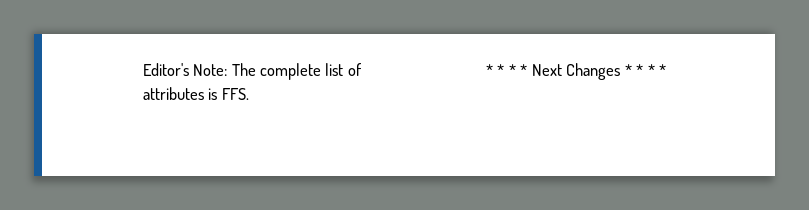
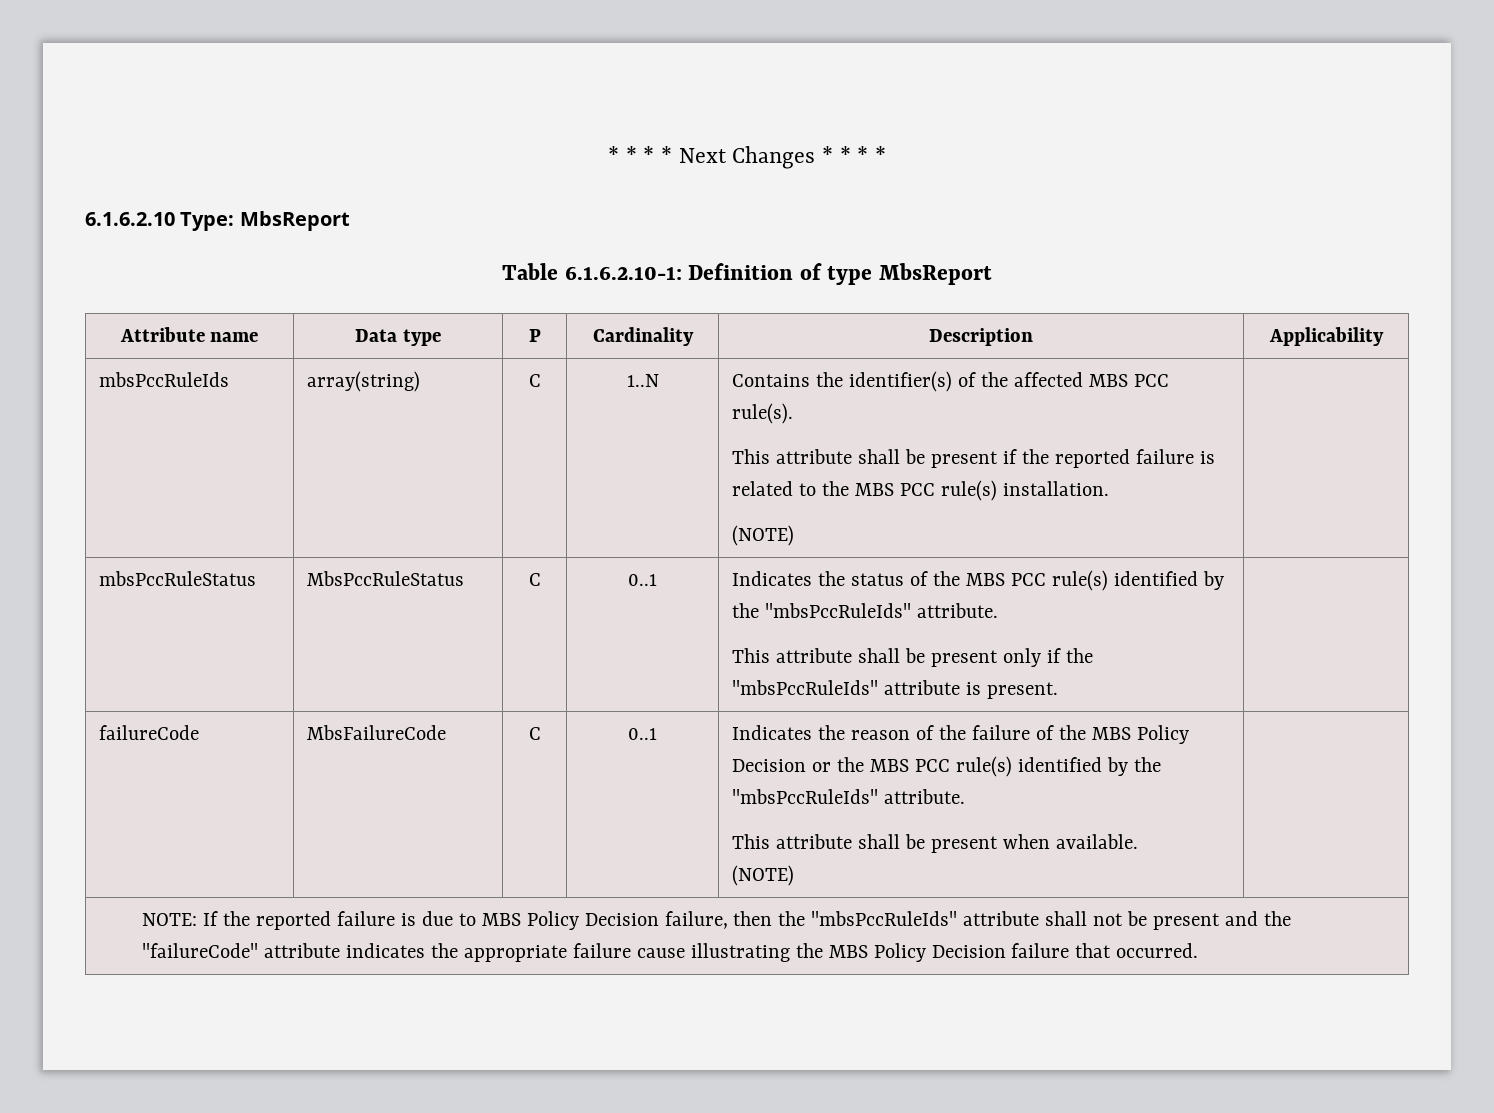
- Editor's Note: The complete list of attributes is FFS.
+ 6.1.6.2.10 Type: MbsReport
+ Table 6.1.6.2.10-1: Definition of type MbsReport
+ Attribute name | Data type | P | Cardinality | Description | Applicability
+ mbsPccRuleIds | array(string) | C | 1..N | Contains the identifier(s) of the affected MBS PCC rule(s).
+ This attribute shall be present if the reported failure is related to the MBS PCC rule(s) installation.
+ (NOTE) |
+ mbsPccRuleStatus | MbsPccRuleStatus | C | 0..1 | Indicates the status of the MBS PCC rule(s) identified by the "mbsPccRuleIds" attribute.
+ This attribute shall be present only if the "mbsPccRuleIds" attribute is present. |
+ failureCode | MbsFailureCode | C | 0..1 | Indicates the reason of the failure of the MBS Policy Decision or the MBS PCC rule(s) identified by the "mbsPccRuleIds" attribute.
+ This attribute shall be present when available.
+ (NOTE) |
+ NOTE: If the reported failure is due to MBS Policy Decision failure, then the "mbsPccRuleIds" attribute shall not be present and the "failureCode" attribute indicates the appropriate failure cause illustrating the MBS Policy Decision failure that occurred.

